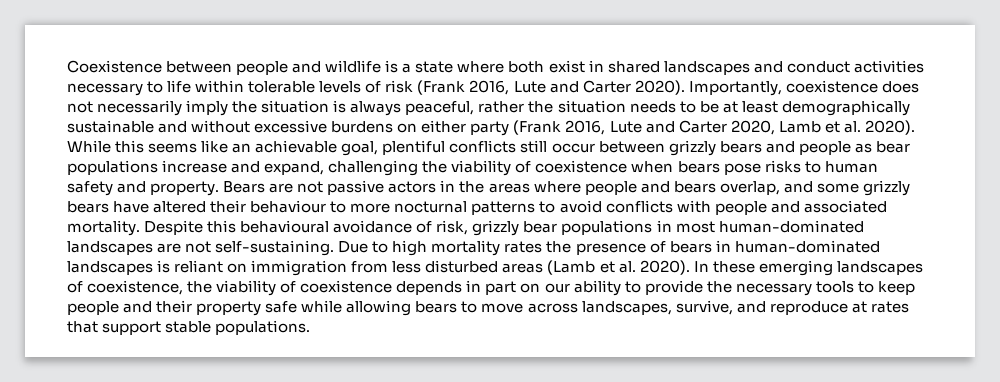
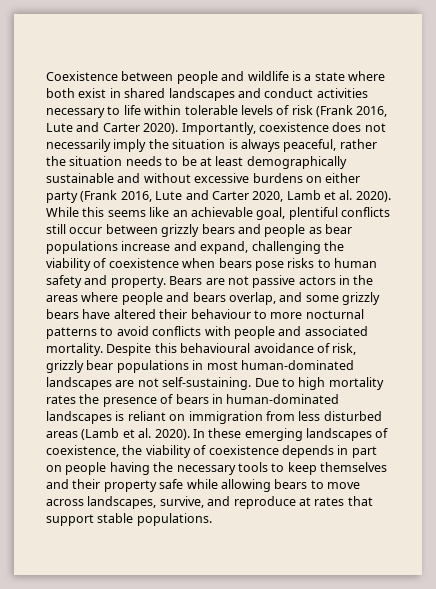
- In these emerging landscapes of coexistence, the viability of coexistence depends in part on our ability to provide the necessary tools to keep people and their property safe while allowing bears to move across landscapes, survive, and reproduce at rates that support stable populations.
+ In these emerging landscapes of coexistence, the viability of coexistence depends in part on people having the necessary tools to keep themselves and their property safe while allowing bears to move across landscapes, survive, and reproduce at rates that support stable populations.

